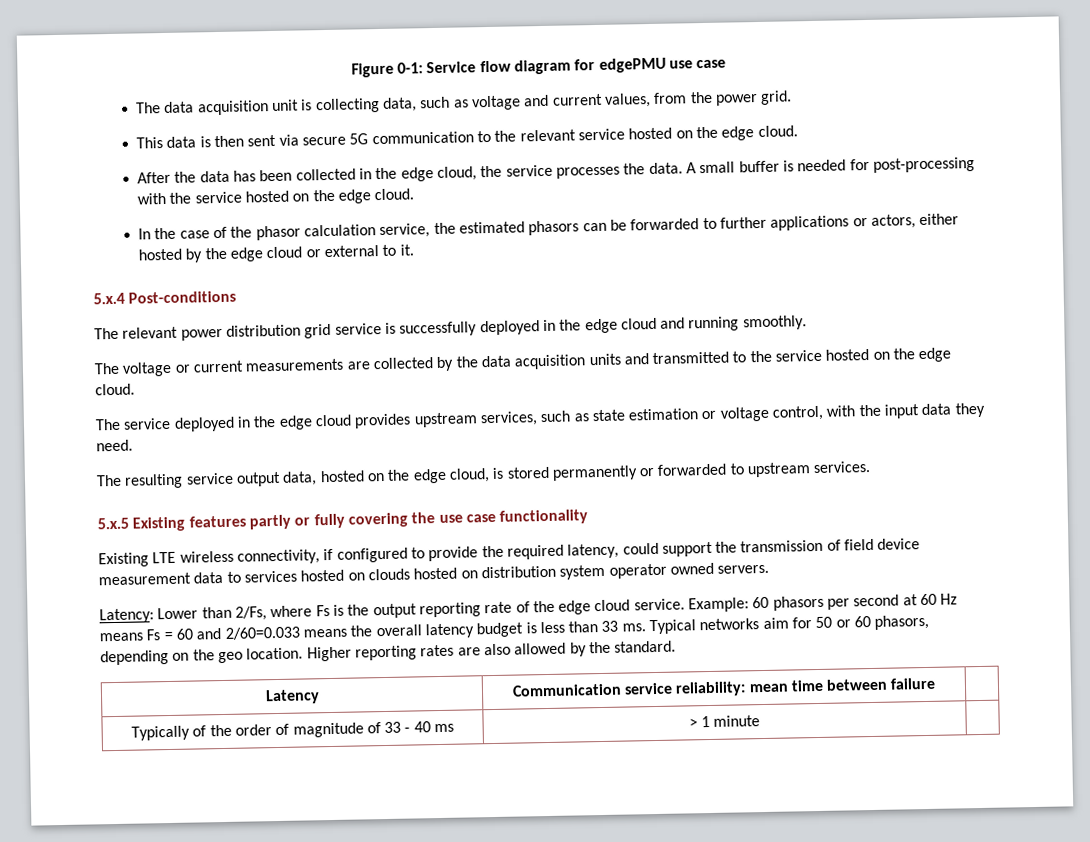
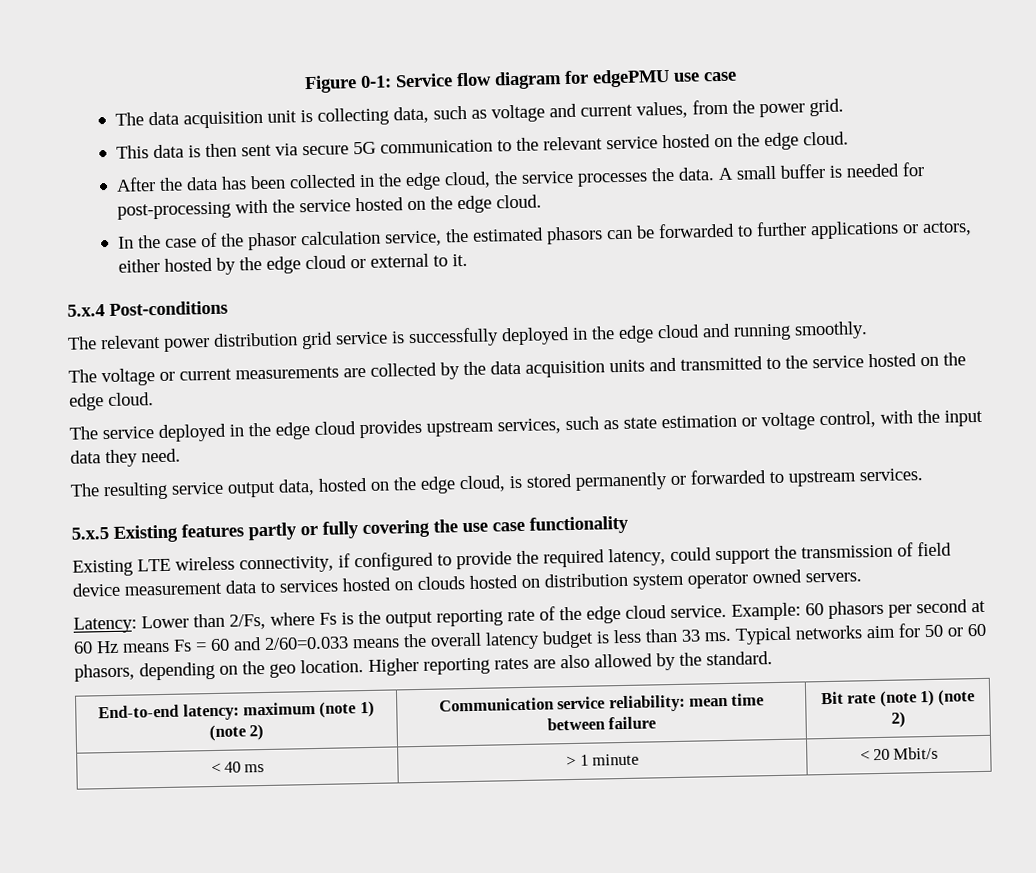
- Latency | Communication service reliability: mean time between failure |
- Typically of the order of magnitude of 33 - 40 ms | > 1 minute |
+ End-to-end latency: maximum (note 1) (note 2) | Communication service reliability: mean time between failure | Bit rate (note 1) (note 2)
+ < 40 ms | > 1 minute | < 20 Mbit/s

